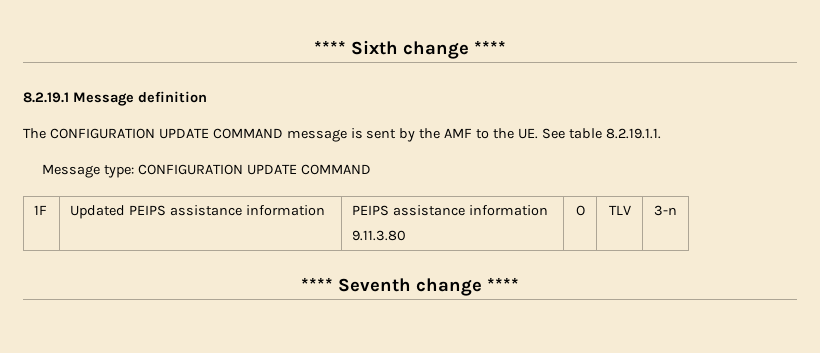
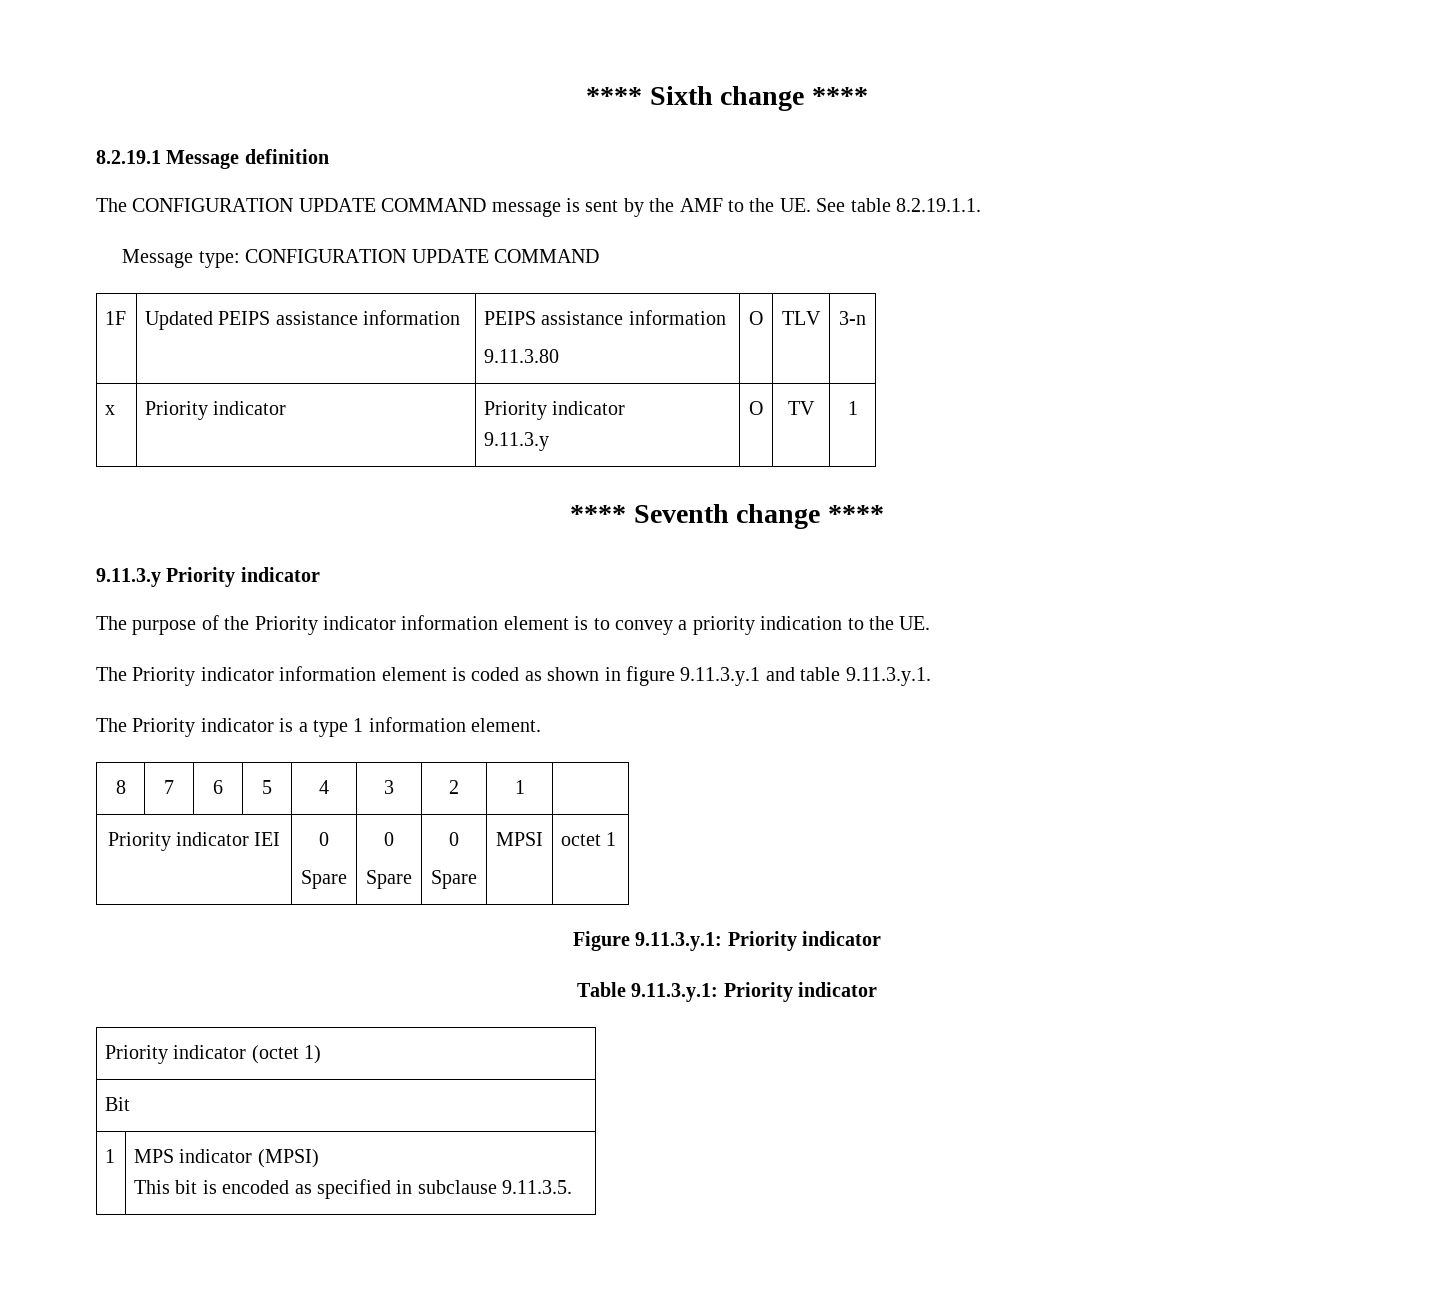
+ x | Priority indicator | Priority indicator
+ 9.11.3.y | O | TV | 1
  **** Seventh change ****
+ 9.11.3.y Priority indicator
+ The purpose of the Priority indicator information element is to convey a priority indication to the UE.
+ The Priority indicator information element is coded as shown in figure 9.11.3.y.1 and table 9.11.3.y.1.
+ The Priority indicator is a type 1 information element.
+ 8 | 7 | 6 | 5 | 4 | 3 | 2 | 1 |
+ Priority indicator IEI | 0
+ Spare | 0
+ Spare | 0
+ Spare | MPSI | octet 1
+ Figure 9.11.3.y.1: Priority indicator
+ Table 9.11.3.y.1: Priority indicator
+ Priority indicator (octet 1)
+ Bit
+ 1 | MPS indicator (MPSI)
+ This bit is encoded as specified in subclause 9.11.3.5.

